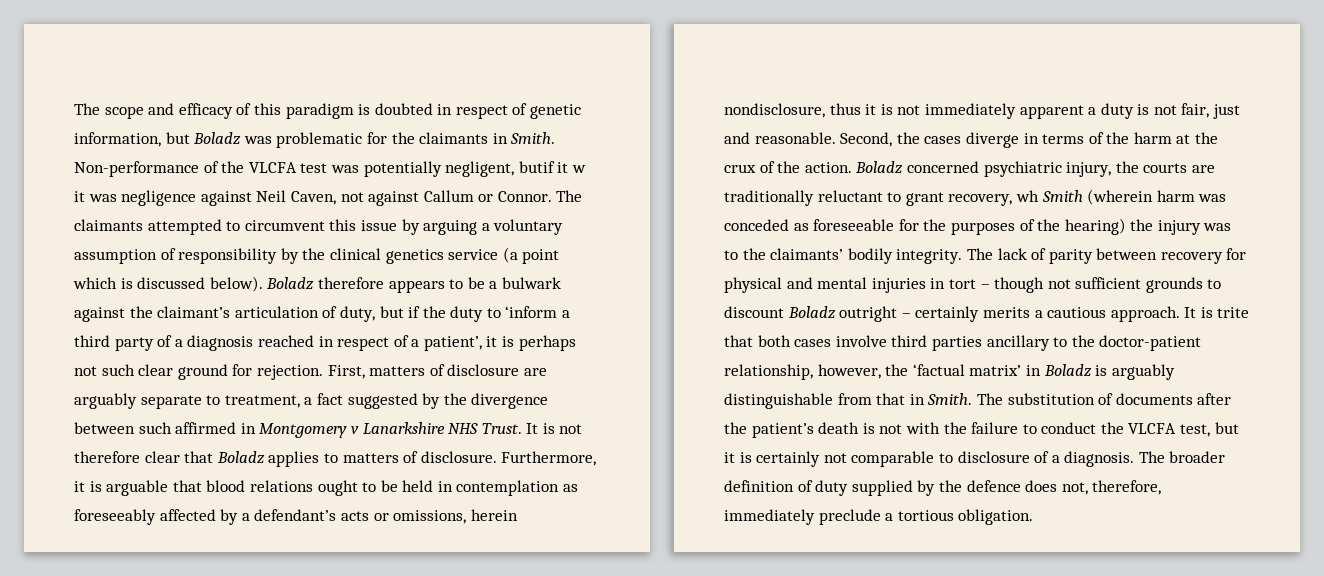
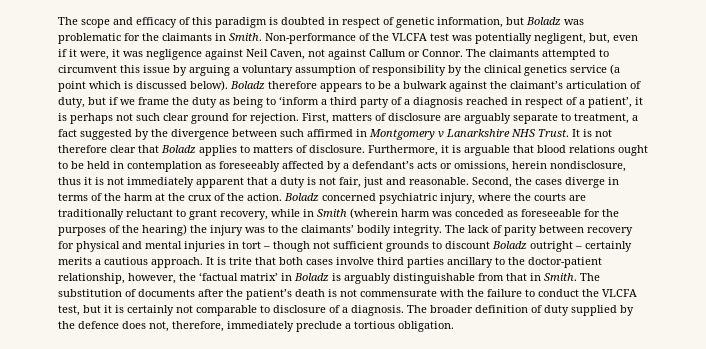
- Non-performance of the VLCFA test was potentially negligent, butif it w it was negligence against Neil Caven, not against Callum or Connor.
+ Non-performance of the VLCFA test was potentially negligent, but, even if it were, it was negligence against Neil Caven, not against Callum or Connor.
- Boladz therefore appears to be a bulwark against the claimant’s articulation of duty, but if the duty to ‘inform a third party of a diagnosis reached in respect of a patient’, it is perhaps not such clear ground for rejection.
+ Boladz therefore appears to be a bulwark against the claimant’s articulation of duty, but if we frame the duty as being to ‘inform a third party of a diagnosis reached in respect of a patient’, it is perhaps not such clear ground for rejection.
- Furthermore, it is arguable that blood relations ought to be held in contemplation as foreseeably affected by a defendant’s acts or omissions, herein nondisclosure, thus it is not immediately apparent a duty is not fair, just and reasonable.
+ Furthermore, it is arguable that blood relations ought to be held in contemplation as foreseeably affected by a defendant’s acts or omissions, herein nondisclosure, thus it is not immediately apparent that a duty is not fair, just and reasonable.
- Boladz concerned psychiatric injury, the courts are traditionally reluctant to grant recovery, wh Smith (wherein harm was conceded as foreseeable for the purposes of the hearing) the injury was to the claimants’ bodily integrity.
+ Boladz concerned psychiatric injury, where the courts are traditionally reluctant to grant recovery, while in Smith (wherein harm was conceded as foreseeable for the purposes of the hearing) the injury was to the claimants’ bodily integrity.
- The substitution of documents after the patient’s death is not with the failure to conduct the VLCFA test, but it is certainly not comparable to disclosure of a diagnosis.
+ The substitution of documents after the patient’s death is not commensurate with the failure to conduct the VLCFA test, but it is certainly not comparable to disclosure of a diagnosis.

